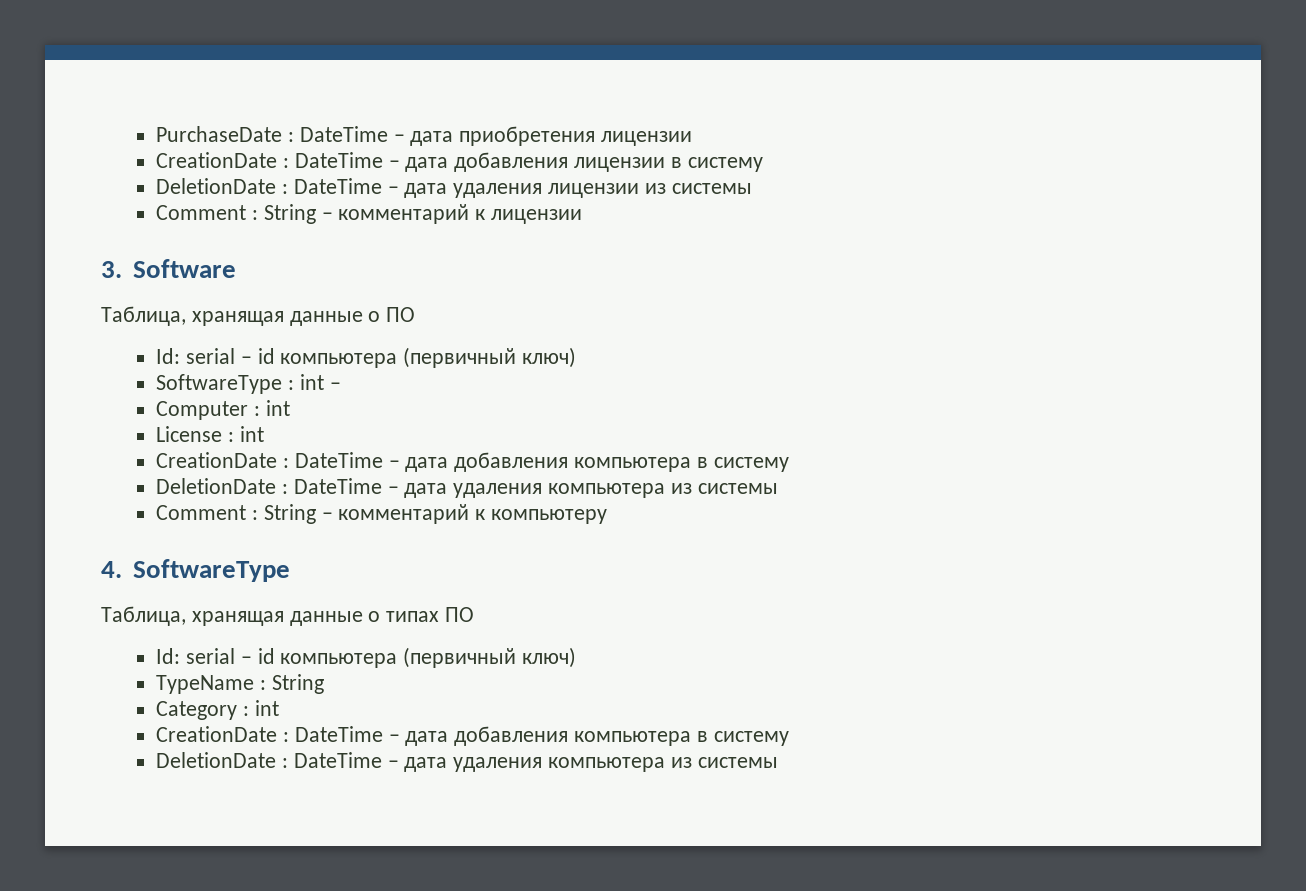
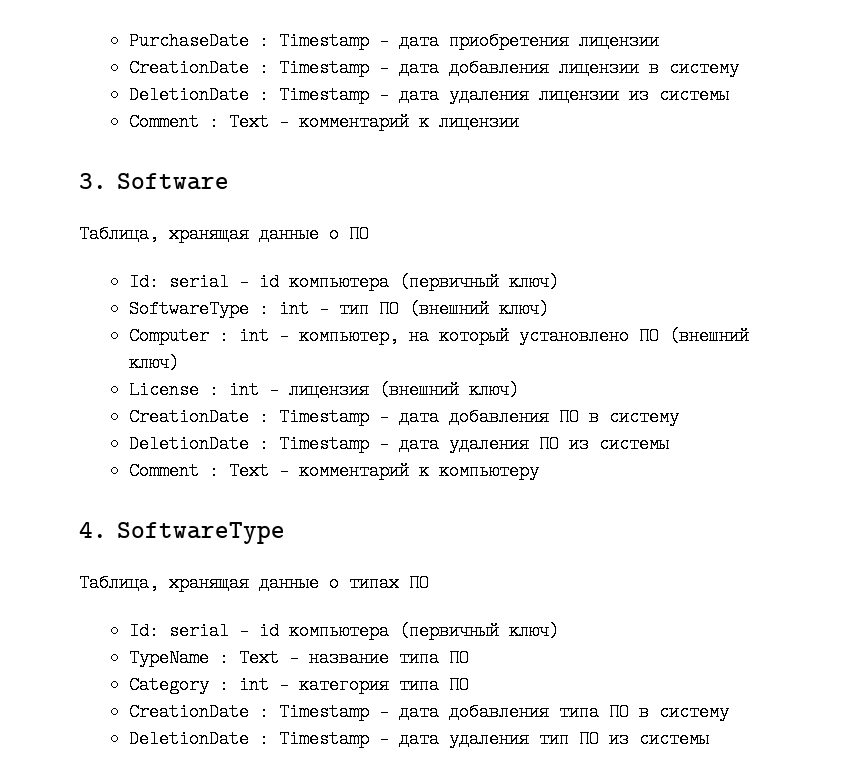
- PurchaseDate : DateTime – дата приобретения лицензии
+ PurchaseDate : Timestamp – дата приобретения лицензии
- CreationDate : DateTime – дата добавления лицензии в систему
+ CreationDate : Timestamp – дата добавления лицензии в систему
- DeletionDate : DateTime – дата удаления лицензии из системы
+ DeletionDate : Timestamp – дата удаления лицензии из системы
- Comment : String – комментарий к лицензии
+ Comment : Text – комментарий к лицензии
- SoftwareType : int –
+ SoftwareType : int – тип ПО (внешний ключ)
- Computer : int
+ Computer : int – компьютер, на который установлено ПО (внешний ключ)
- License : int
- CreationDate : DateTime – дата добавления компьютера в систему
- DeletionDate : DateTime – дата удаления компьютера из системы
- Comment : String – комментарий к компьютеру
+ License : int – лицензия (внешний ключ)
+ CreationDate : Timestamp – дата добавления ПО в систему
+ DeletionDate : Timestamp – дата удаления ПО из системы
+ Comment : Text – комментарий к компьютеру
- TypeName : String
+ TypeName : Text – название типа ПО
- Category : int
- CreationDate : DateTime – дата добавления компьютера в систему
- DeletionDate : DateTime – дата удаления компьютера из системы
+ Category : int – категория типа ПО
+ CreationDate : Timestamp – дата добавления типа ПО в систему
+ DeletionDate : Timestamp – дата удаления тип ПО из системы

